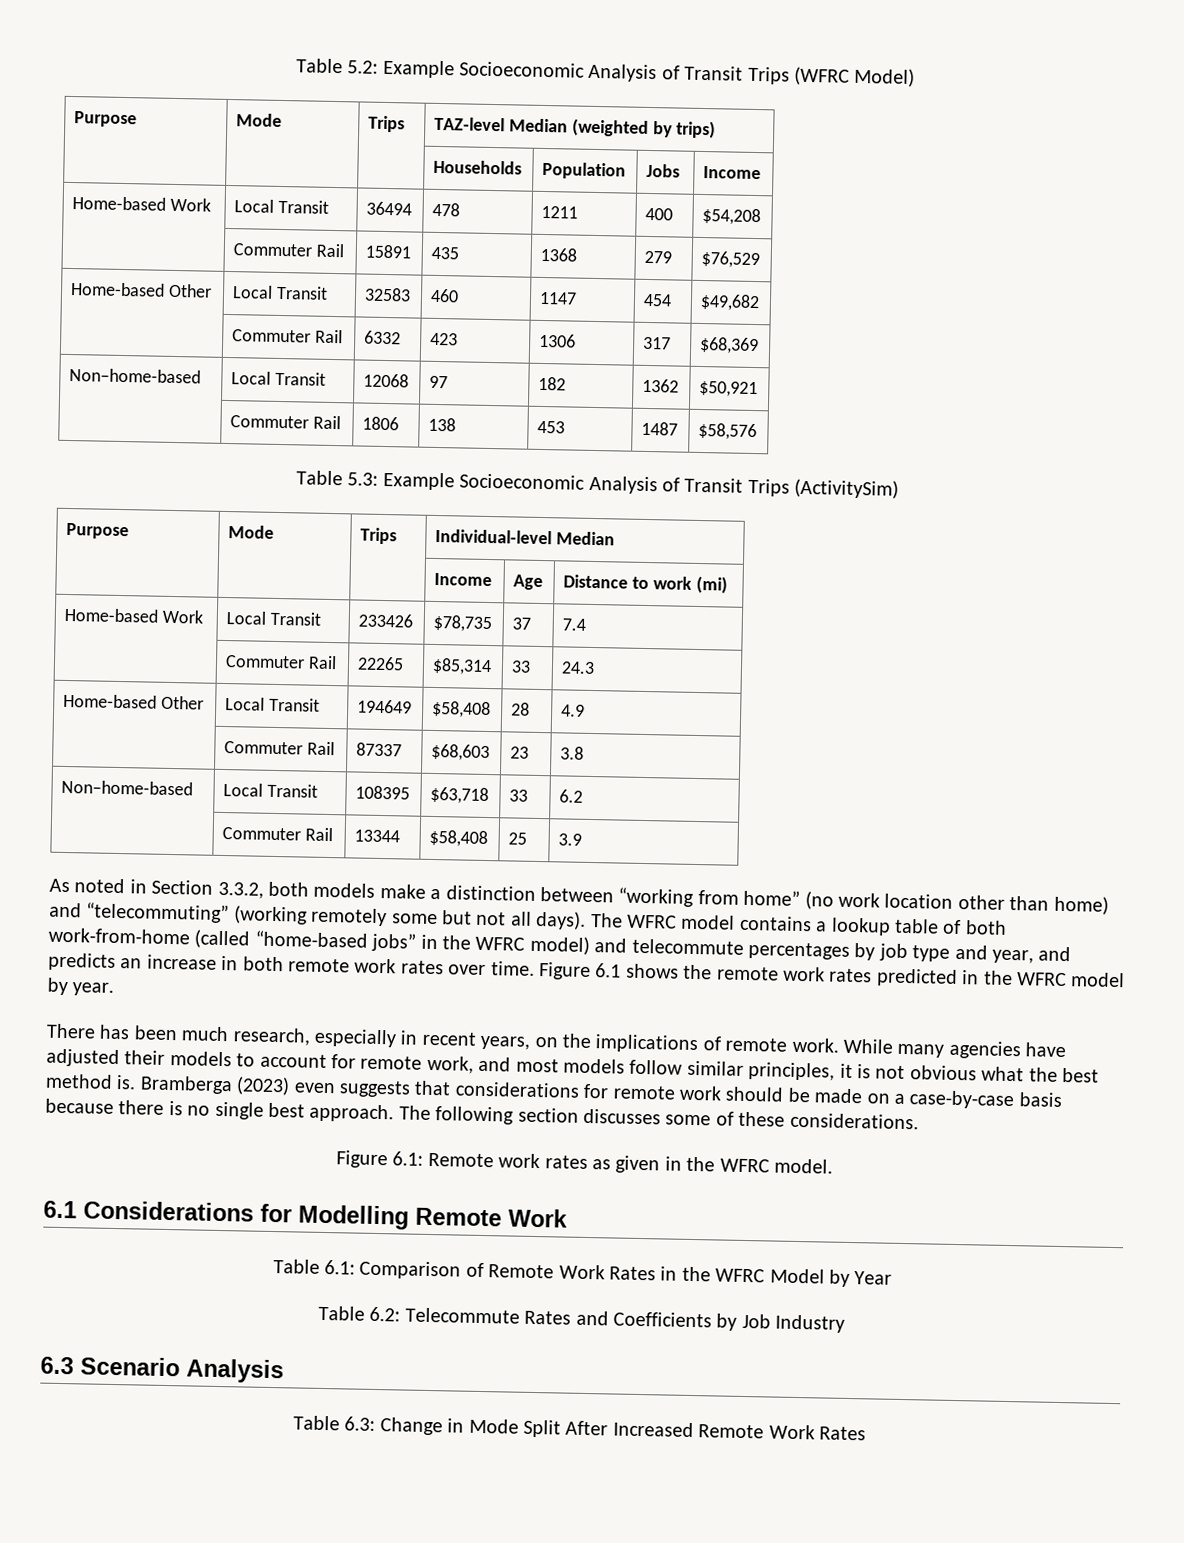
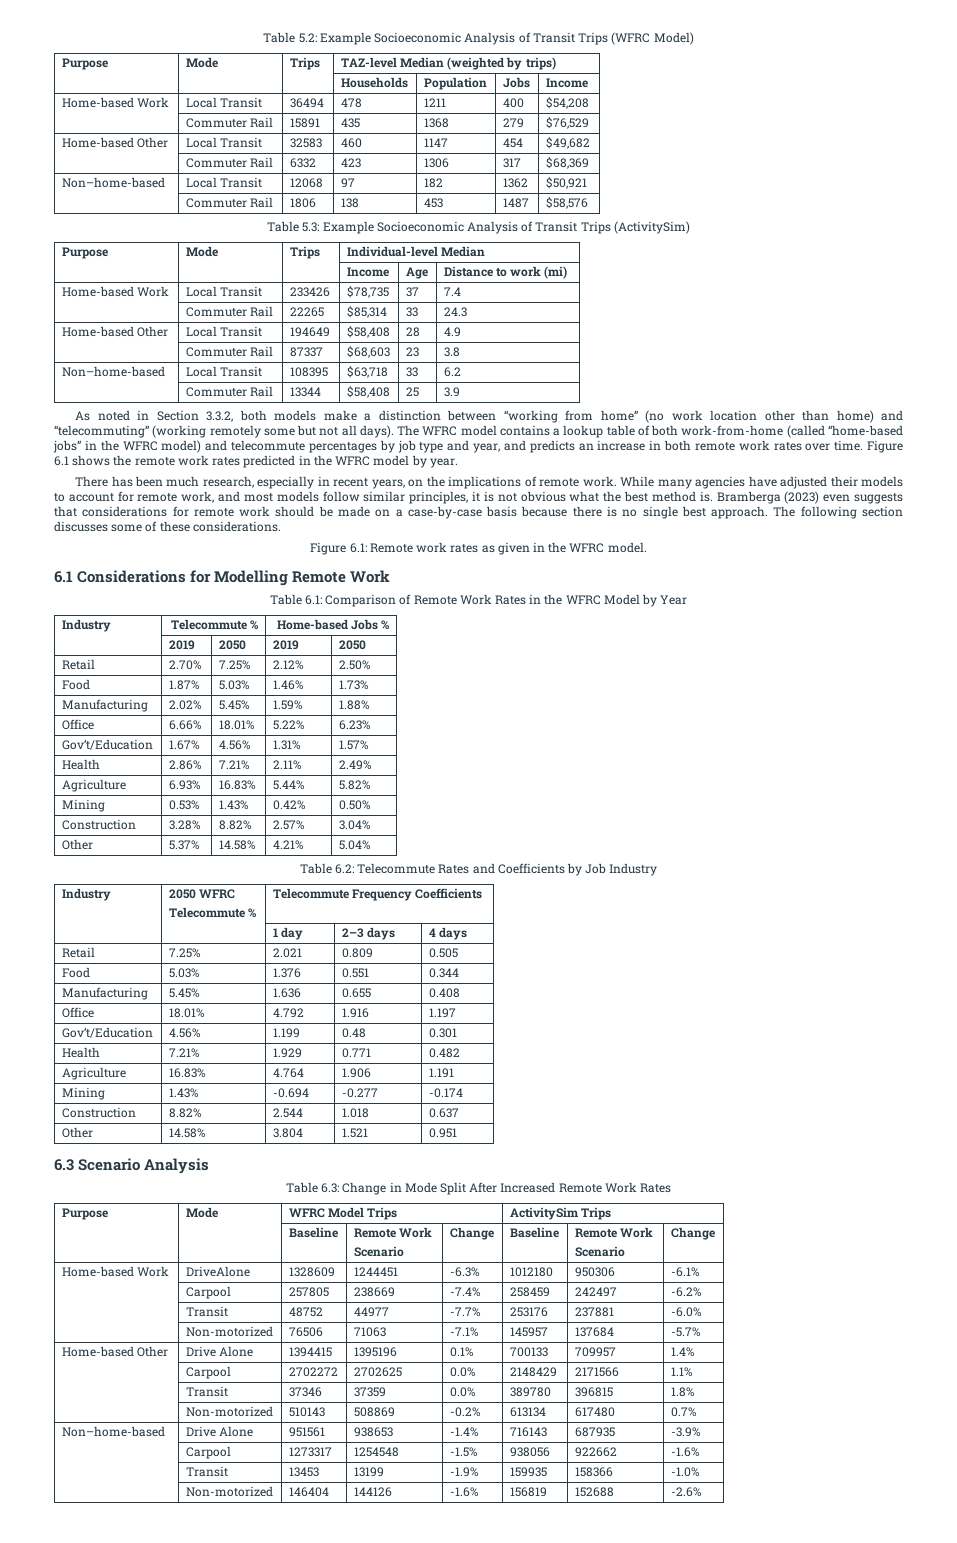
+ Industry | Telecommute % | Home-based Jobs %
+ | 2019 | 2050 | 2019 | 2050
+ Retail | 2.70% | 7.25% | 2.12% | 2.50%
+ Food | 1.87% | 5.03% | 1.46% | 1.73%
+ Manufacturing | 2.02% | 5.45% | 1.59% | 1.88%
+ Office | 6.66% | 18.01% | 5.22% | 6.23%
+ Gov’t/Education | 1.67% | 4.56% | 1.31% | 1.57%
+ Health | 2.86% | 7.21% | 2.11% | 2.49%
+ Agriculture | 6.93% | 16.83% | 5.44% | 5.82%
+ Mining | 0.53% | 1.43% | 0.42% | 0.50%
+ Construction | 3.28% | 8.82% | 2.57% | 3.04%
+ Other | 5.37% | 14.58% | 4.21% | 5.04%
+ Industry | 2050 WFRC
+ Telecommute % | Telecommute Frequency Coefficients
+ | | 1 day | 2–3 days | 4 days
+ Retail | 7.25% | 2.021 | 0.809 | 0.505
+ Food | 5.03% | 1.376 | 0.551 | 0.344
+ Manufacturing | 5.45% | 1.636 | 0.655 | 0.408
+ Office | 18.01% | 4.792 | 1.916 | 1.197
+ Gov’t/Education | 4.56% | 1.199 | 0.48 | 0.301
+ Health | 7.21% | 1.929 | 0.771 | 0.482
+ Agriculture | 16.83% | 4.764 | 1.906 | 1.191
+ Mining | 1.43% | -0.694 | -0.277 | -0.174
+ Construction | 8.82% | 2.544 | 1.018 | 0.637
+ Other | 14.58% | 3.804 | 1.521 | 0.951
+ Purpose | Mode | WFRC Model Trips | ActivitySim Trips
+ | | Baseline | Remote Work
+ Scenario | Change | Baseline | Remote Work
+ Scenario | Change
+ Home-based Work | DriveAlone | 1328609 | 1244451 | -6.3% | 1012180 | 950306 | -6.1%
+ | Carpool | 257805 | 238669 | -7.4% | 258459 | 242497 | -6.2%
+ | Transit | 48752 | 44977 | -7.7% | 253176 | 237881 | -6.0%
+ | Non-motorized | 76506 | 71063 | -7.1% | 145957 | 137684 | -5.7%
+ Home-based Other | Drive Alone | 1394415 | 1395196 | 0.1% | 700133 | 709957 | 1.4%
+ | Carpool | 2702272 | 2702625 | 0.0% | 2148429 | 2171566 | 1.1%
+ | Transit | 37346 | 37359 | 0.0% | 389780 | 396815 | 1.8%
+ | Non-motorized | 510143 | 508869 | -0.2% | 613134 | 617480 | 0.7%
+ Non–home-based | Drive Alone | 951561 | 938653 | -1.4% | 716143 | 687935 | -3.9%
+ | Carpool | 1273317 | 1254548 | -1.5% | 938056 | 922662 | -1.6%
+ | Transit | 13453 | 13199 | -1.9% | 159935 | 158366 | -1.0%
+ | Non-motorized | 146404 | 144126 | -1.6% | 156819 | 152688 | -2.6%

